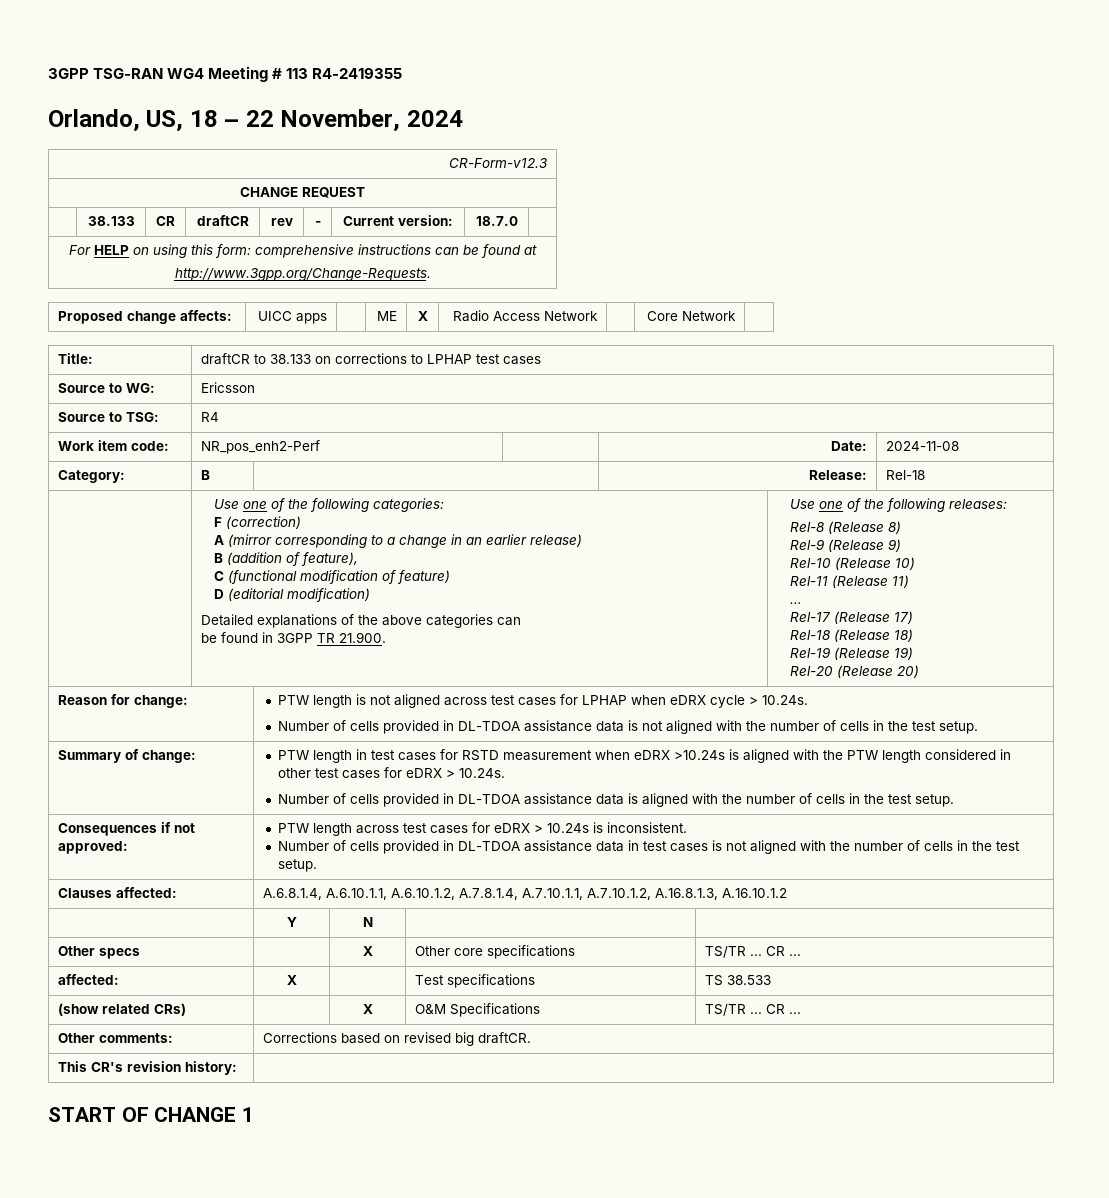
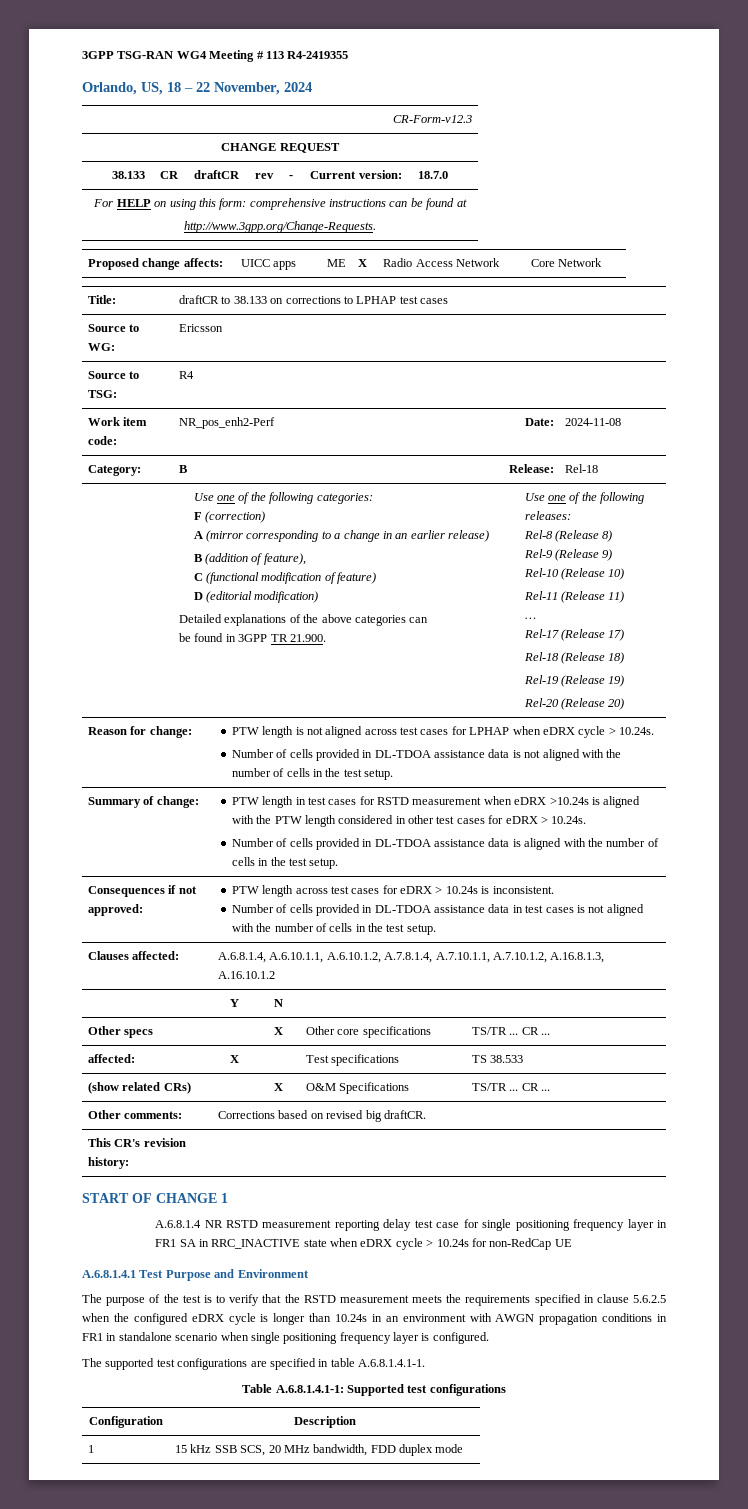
+ A.6.8.1.4 NR RSTD measurement reporting delay test case for single positioning frequency layer in FR1 SA in RRC_INACTIVE state when eDRX cycle > 10.24s for non-RedCap UE
+ A.6.8.1.4.1 Test Purpose and Environment
+ The purpose of the test is to verify that the RSTD measurement meets the requirements specified in clause 5.6.2.5 when the configured eDRX cycle is longer than 10.24s in an environment with AWGN propagation conditions in FR1 in standalone scenario when single positioning frequency layer is configured.
+ The supported test configurations are specified in table A.6.8.1.4.1-1.
+ Table A.6.8.1.4.1-1: Supported test configurations
+ Configuration | Description
+ 1 | 15 kHz SSB SCS, 20 MHz bandwidth, FDD duplex mode

